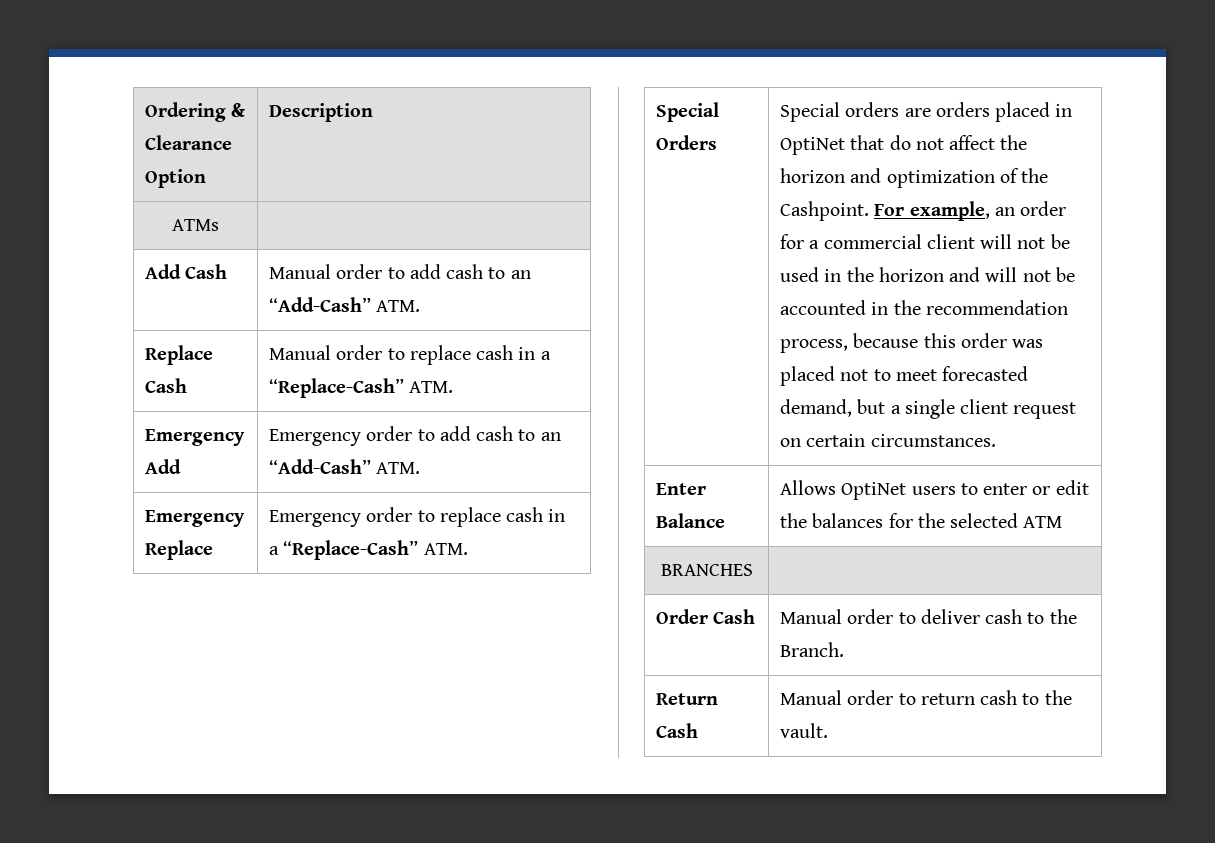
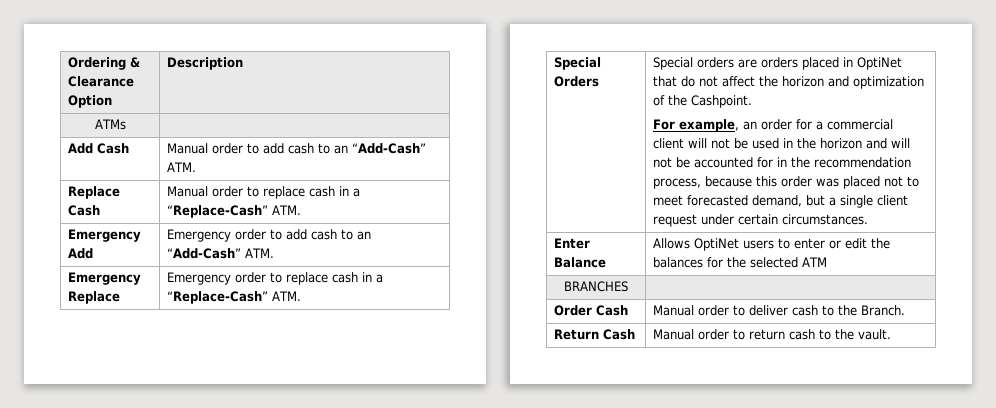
- Special orders are orders placed in OptiNet that do not affect the horizon and optimization of the Cashpoint. For example, an order for a commercial client will not be used in the horizon and will not be accounted in the recommendation process, because this order was placed not to meet forecasted demand, but a single client request on certain circumstances.
+ Special orders are orders placed in OptiNet that do not affect the horizon and optimization of the Cashpoint.
+ For example, an order for a commercial client will not be used in the horizon and will not be accounted for in the recommendation process, because this order was placed not to meet forecasted demand, but a single client request under certain circumstances.

